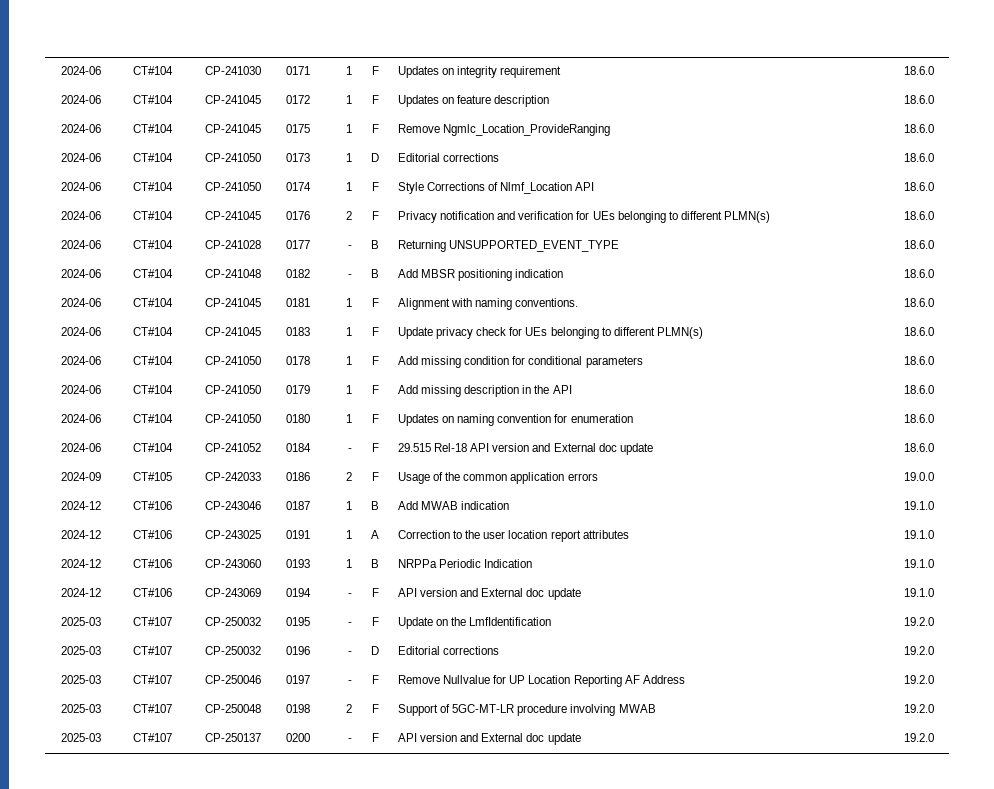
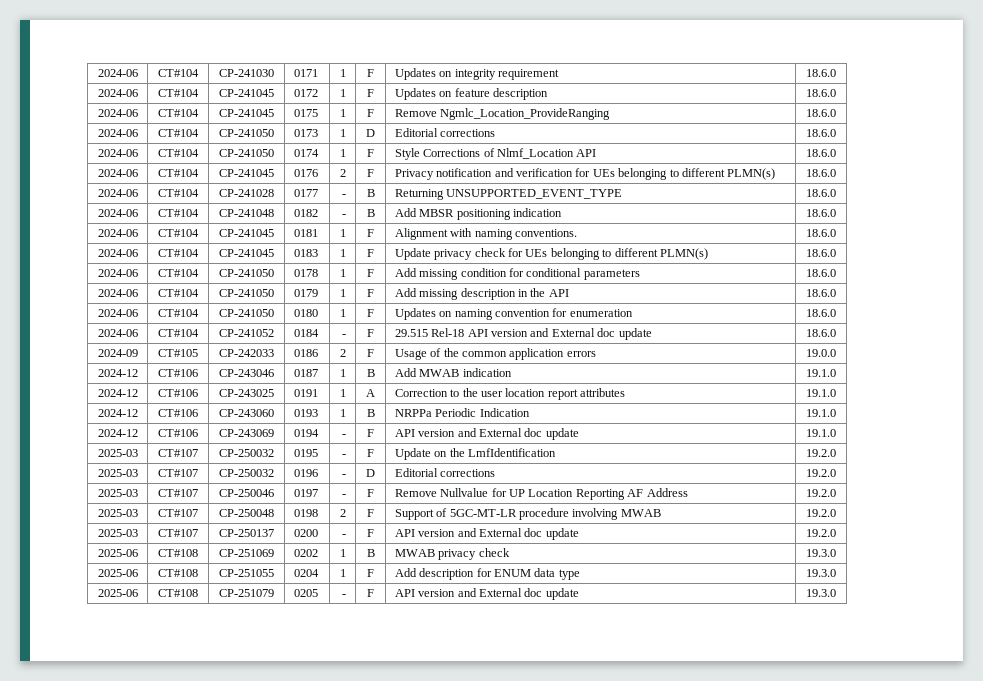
+ 2025-06 | CT#108 | CP-251069 | 0202 | 1 | B | MWAB privacy check | 19.3.0
+ 2025-06 | CT#108 | CP-251055 | 0204 | 1 | F | Add description for ENUM data type | 19.3.0
+ 2025-06 | CT#108 | CP-251079 | 0205 | - | F | API version and External doc update | 19.3.0

